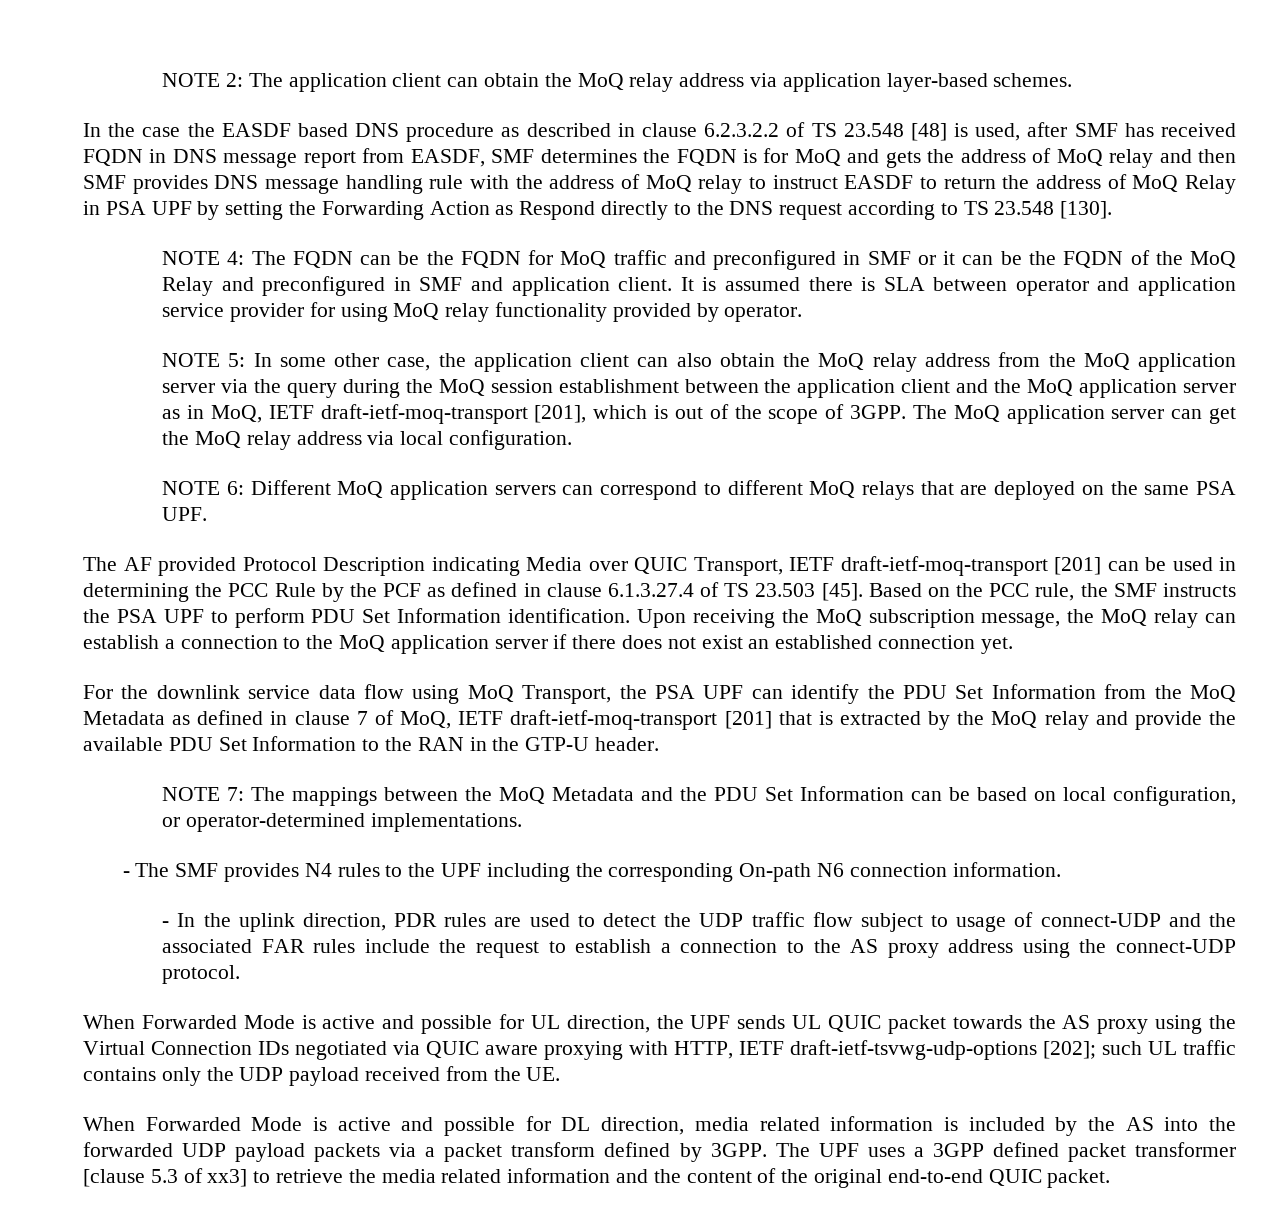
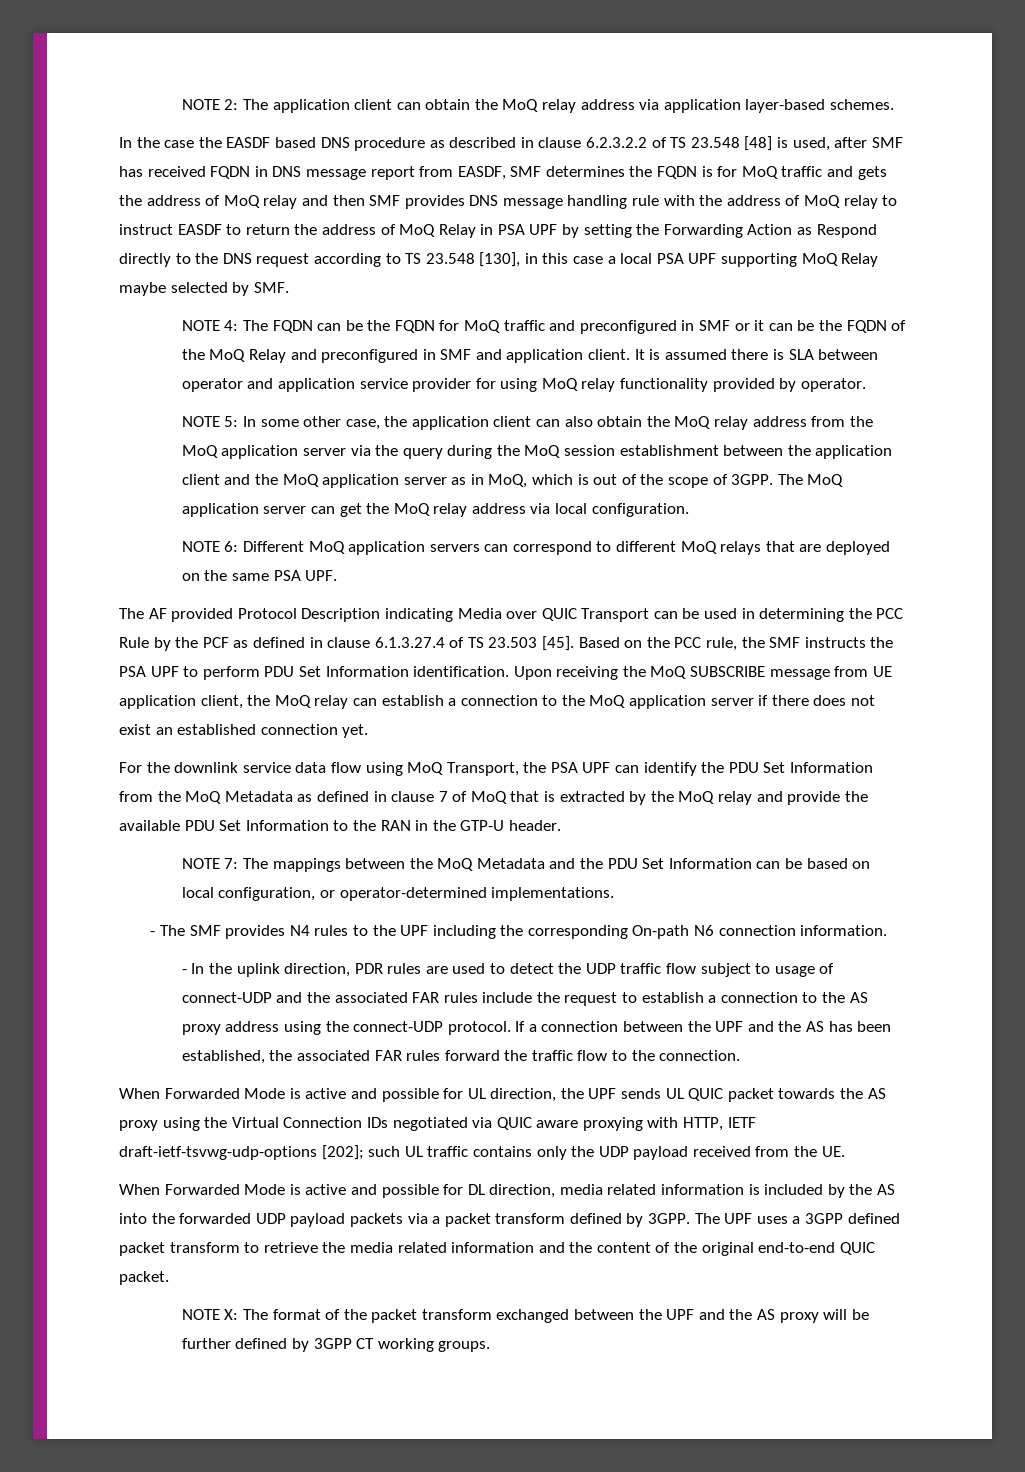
- In the case the EASDF based DNS procedure as described in clause 6.2.3.2.2 of TS 23.548 [48] is used, after SMF has received FQDN in DNS message report from EASDF, SMF determines the FQDN is for MoQ and gets the address of MoQ relay and then SMF provides DNS message handling rule with the address of MoQ relay to instruct EASDF to return the address of MoQ Relay in PSA UPF by setting the Forwarding Action as Respond directly to the DNS request according to TS 23.548 [130].
+ In the case the EASDF based DNS procedure as described in clause 6.2.3.2.2 of TS 23.548 [48] is used, after SMF has received FQDN in DNS message report from EASDF, SMF determines the FQDN is for MoQ traffic and gets the address of MoQ relay and then SMF provides DNS message handling rule with the address of MoQ relay to instruct EASDF to return the address of MoQ Relay in PSA UPF by setting the Forwarding Action as Respond directly to the DNS request according to TS 23.548 [130], in this case a local PSA UPF supporting MoQ Relay maybe selected by SMF.
- NOTE 5: In some other case, the application client can also obtain the MoQ relay address from the MoQ application server via the query during the MoQ session establishment between the application client and the MoQ application server as in MoQ, IETF draft-ietf-moq-transport [201], which is out of the scope of 3GPP.
+ NOTE 5: In some other case, the application client can also obtain the MoQ relay address from the MoQ application server via the query during the MoQ session establishment between the application client and the MoQ application server as in MoQ, which is out of the scope of 3GPP.
- The AF provided Protocol Description indicating Media over QUIC Transport, IETF draft-ietf-moq-transport [201] can be used in determining the PCC Rule by the PCF as defined in clause 6.1.3.27.4 of TS 23.503 [45].
+ The AF provided Protocol Description indicating Media over QUIC Transport can be used in determining the PCC Rule by the PCF as defined in clause 6.1.3.27.4 of TS 23.503 [45].
- Upon receiving the MoQ subscription message, the MoQ relay can establish a connection to the MoQ application server if there does not exist an established connection yet.
+ Upon receiving the MoQ SUBSCRIBE message from UE application client, the MoQ relay can establish a connection to the MoQ application server if there does not exist an established connection yet.
- For the downlink service data flow using MoQ Transport, the PSA UPF can identify the PDU Set Information from the MoQ Metadata as defined in clause 7 of MoQ, IETF draft-ietf-moq-transport [201] that is extracted by the MoQ relay and provide the available PDU Set Information to the RAN in the GTP-U header.
+ For the downlink service data flow using MoQ Transport, the PSA UPF can identify the PDU Set Information from the MoQ Metadata as defined in clause 7 of MoQ that is extracted by the MoQ relay and provide the available PDU Set Information to the RAN in the GTP-U header.
+ If a connection between the UPF and the AS has been established, the associated FAR rules forward the traffic flow to the connection.
- The UPF uses a 3GPP defined packet transformer [clause 5.3 of xx3] to retrieve the media related information and the content of the original end-to-end QUIC packet.
+ The UPF uses a 3GPP defined packet transform to retrieve the media related information and the content of the original end-to-end QUIC packet.
+ NOTE X: The format of the packet transform exchanged between the UPF and the AS proxy will be further defined by 3GPP CT working groups.

